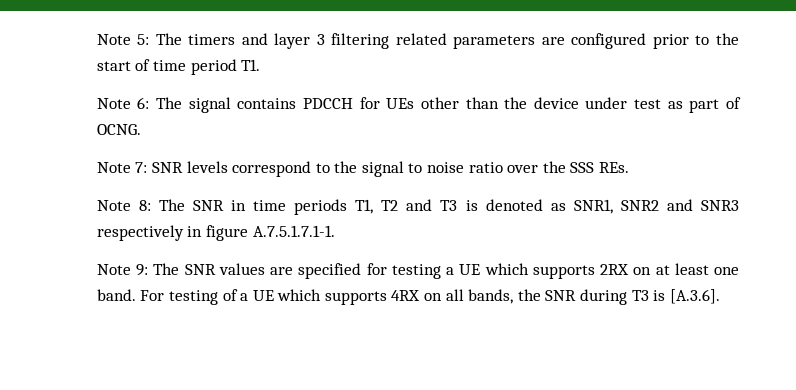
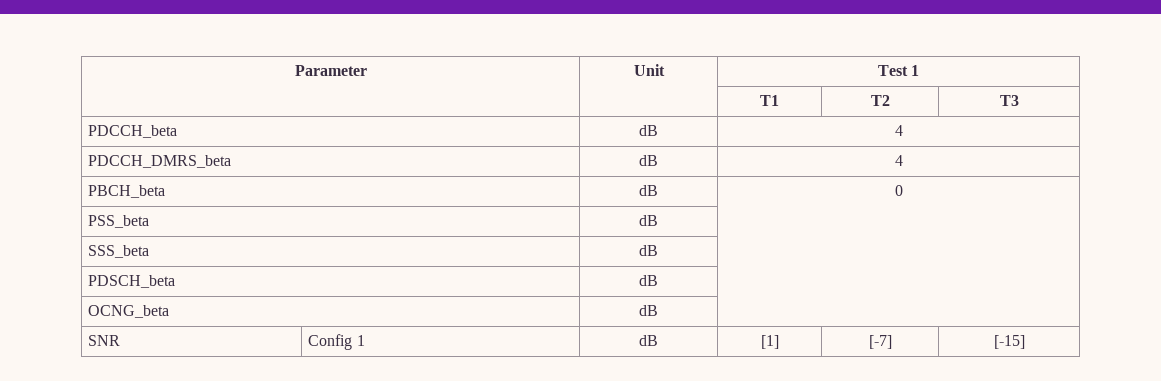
- Note 5: The timers and layer 3 filtering related parameters are configured prior to the start of time period T1.
- Note 6: The signal contains PDCCH for UEs other than the device under test as part of OCNG.
- Note 7: SNR levels correspond to the signal to noise ratio over the SSS REs.
- Note 8: The SNR in time periods T1, T2 and T3 is denoted as SNR1, SNR2 and SNR3 respectively in figure A.7.5.1.7.1-1.
- Note 9: The SNR values are specified for testing a UE which supports 2RX on at least one band. For testing of a UE which supports 4RX on all bands, the SNR during T3 is [A.3.6].
+ Parameter | Unit | Test 1
+ | | T1 | T2 | T3
+ PDCCH_beta | dB | 4
+ PDCCH_DMRS_beta | dB | 4
+ PBCH_beta | dB | 0
+ PSS_beta | dB |
+ SSS_beta | dB |
+ PDSCH_beta | dB |
+ OCNG_beta | dB |
+ SNR | Config 1 | dB | [1] | [-7] | [-15]

